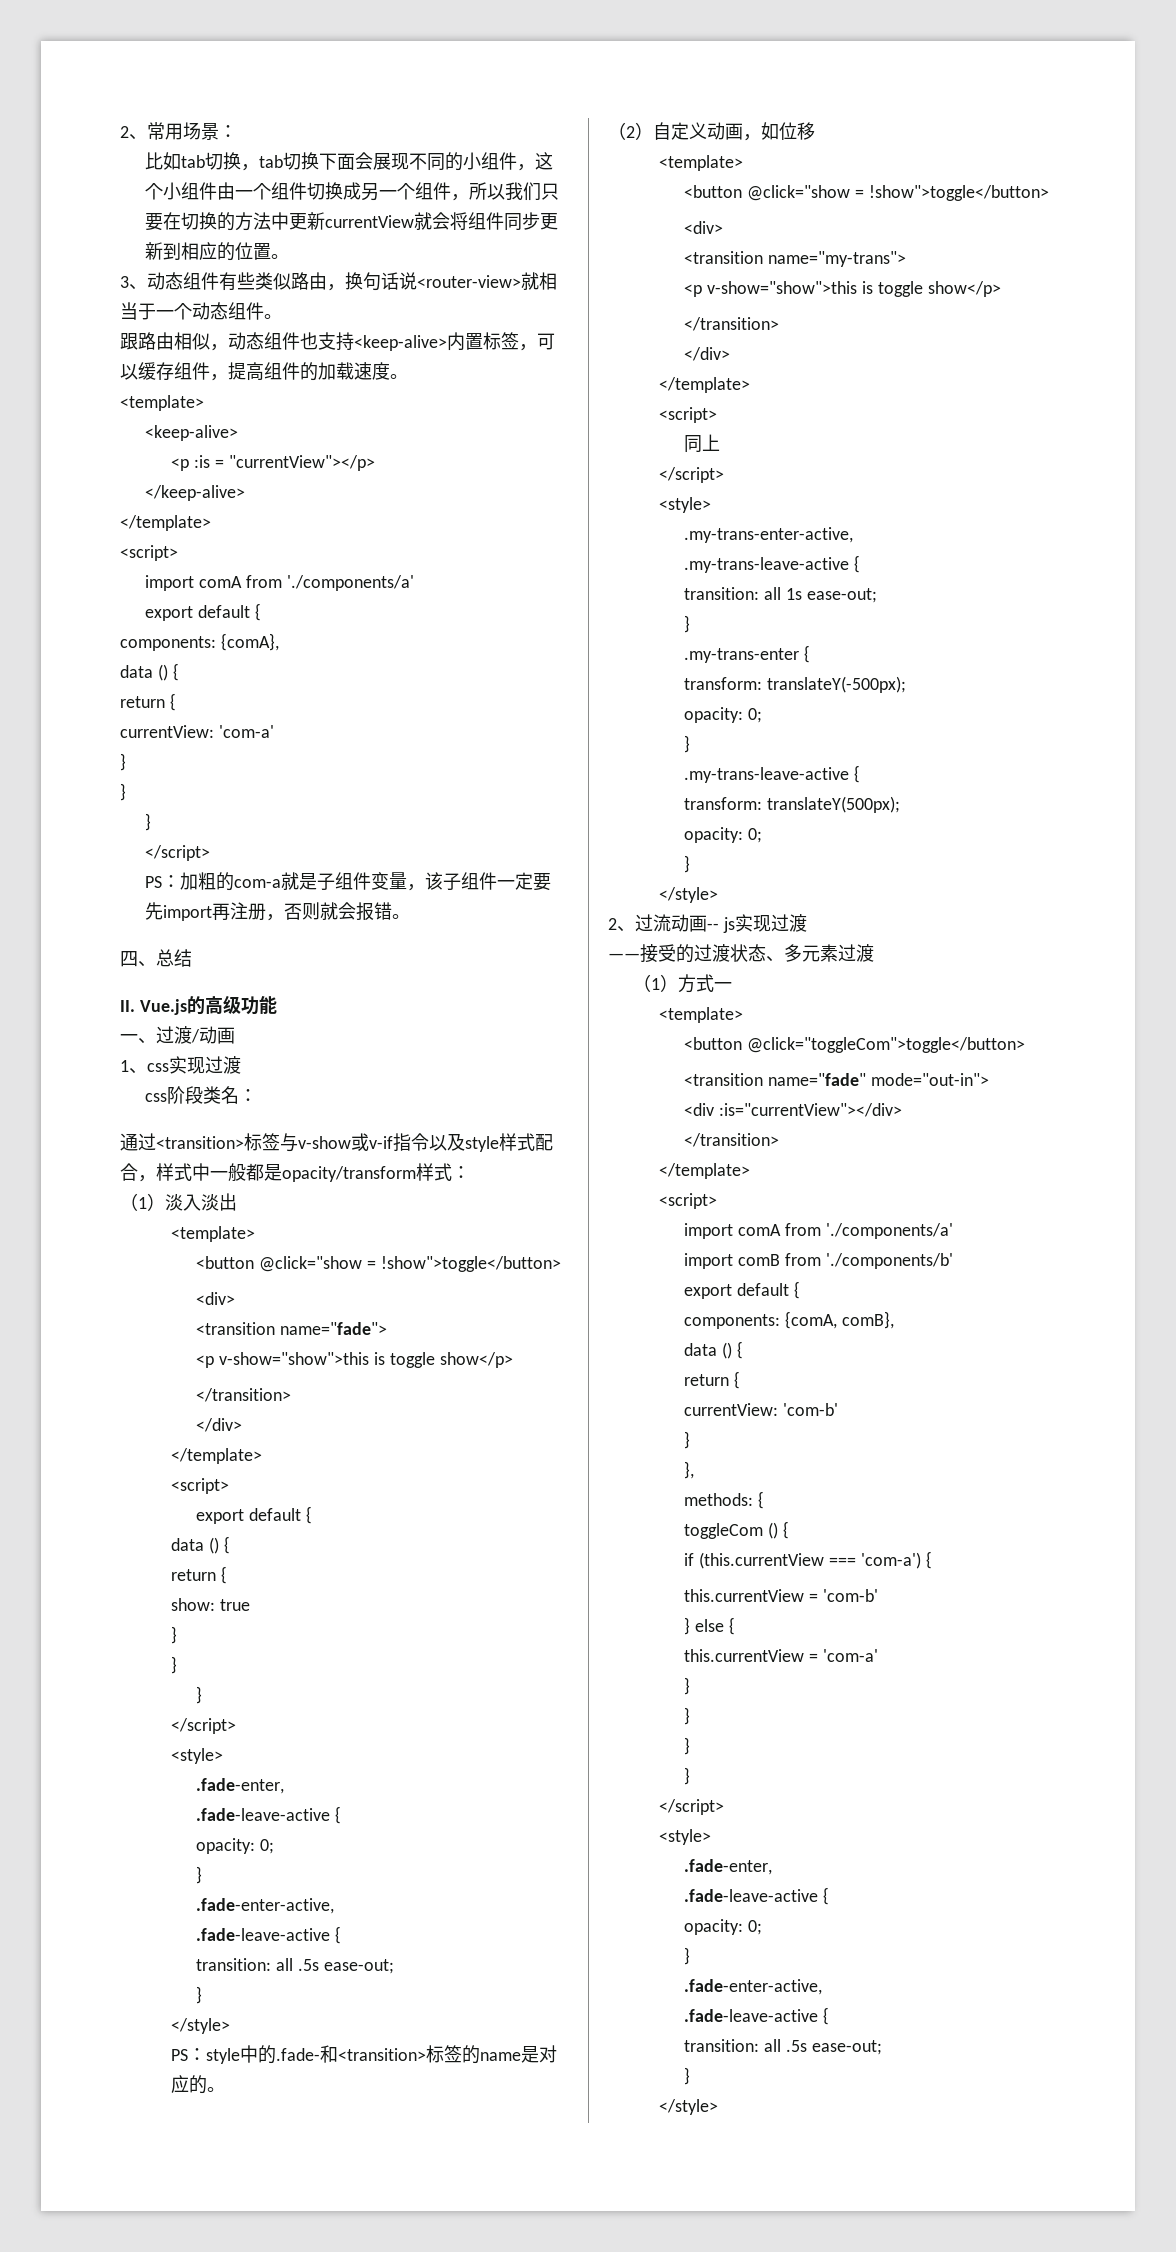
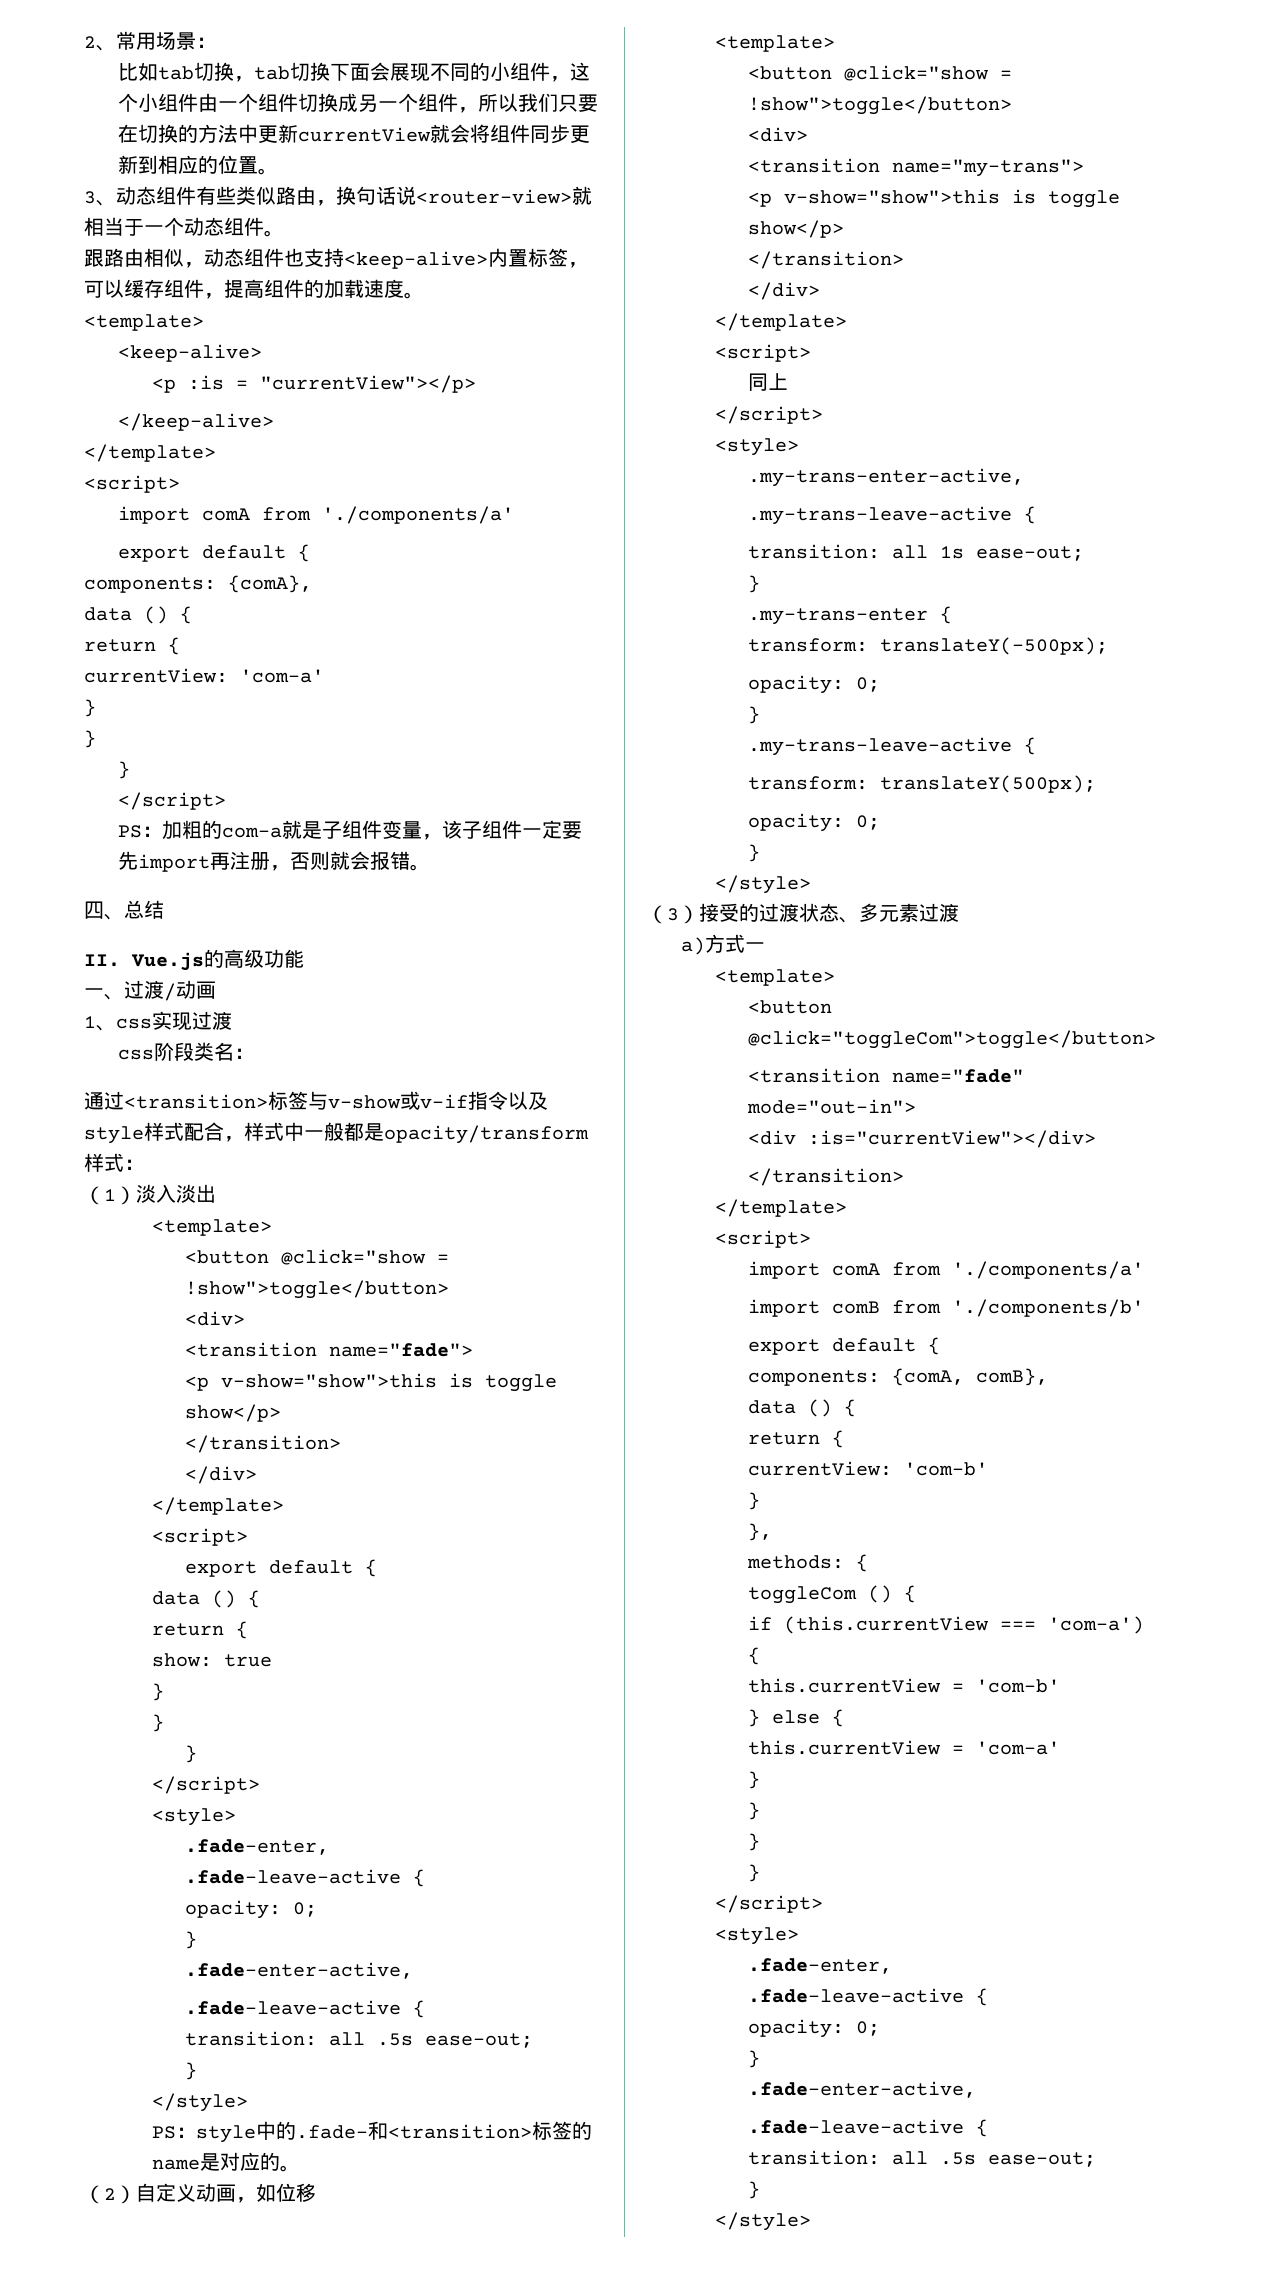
- 2、过流动画-- js实现过渡
- ——接受的过渡状态、多元素过渡
+ （3）接受的过渡状态、多元素过渡
- （1）方式一
+ a)方式一

